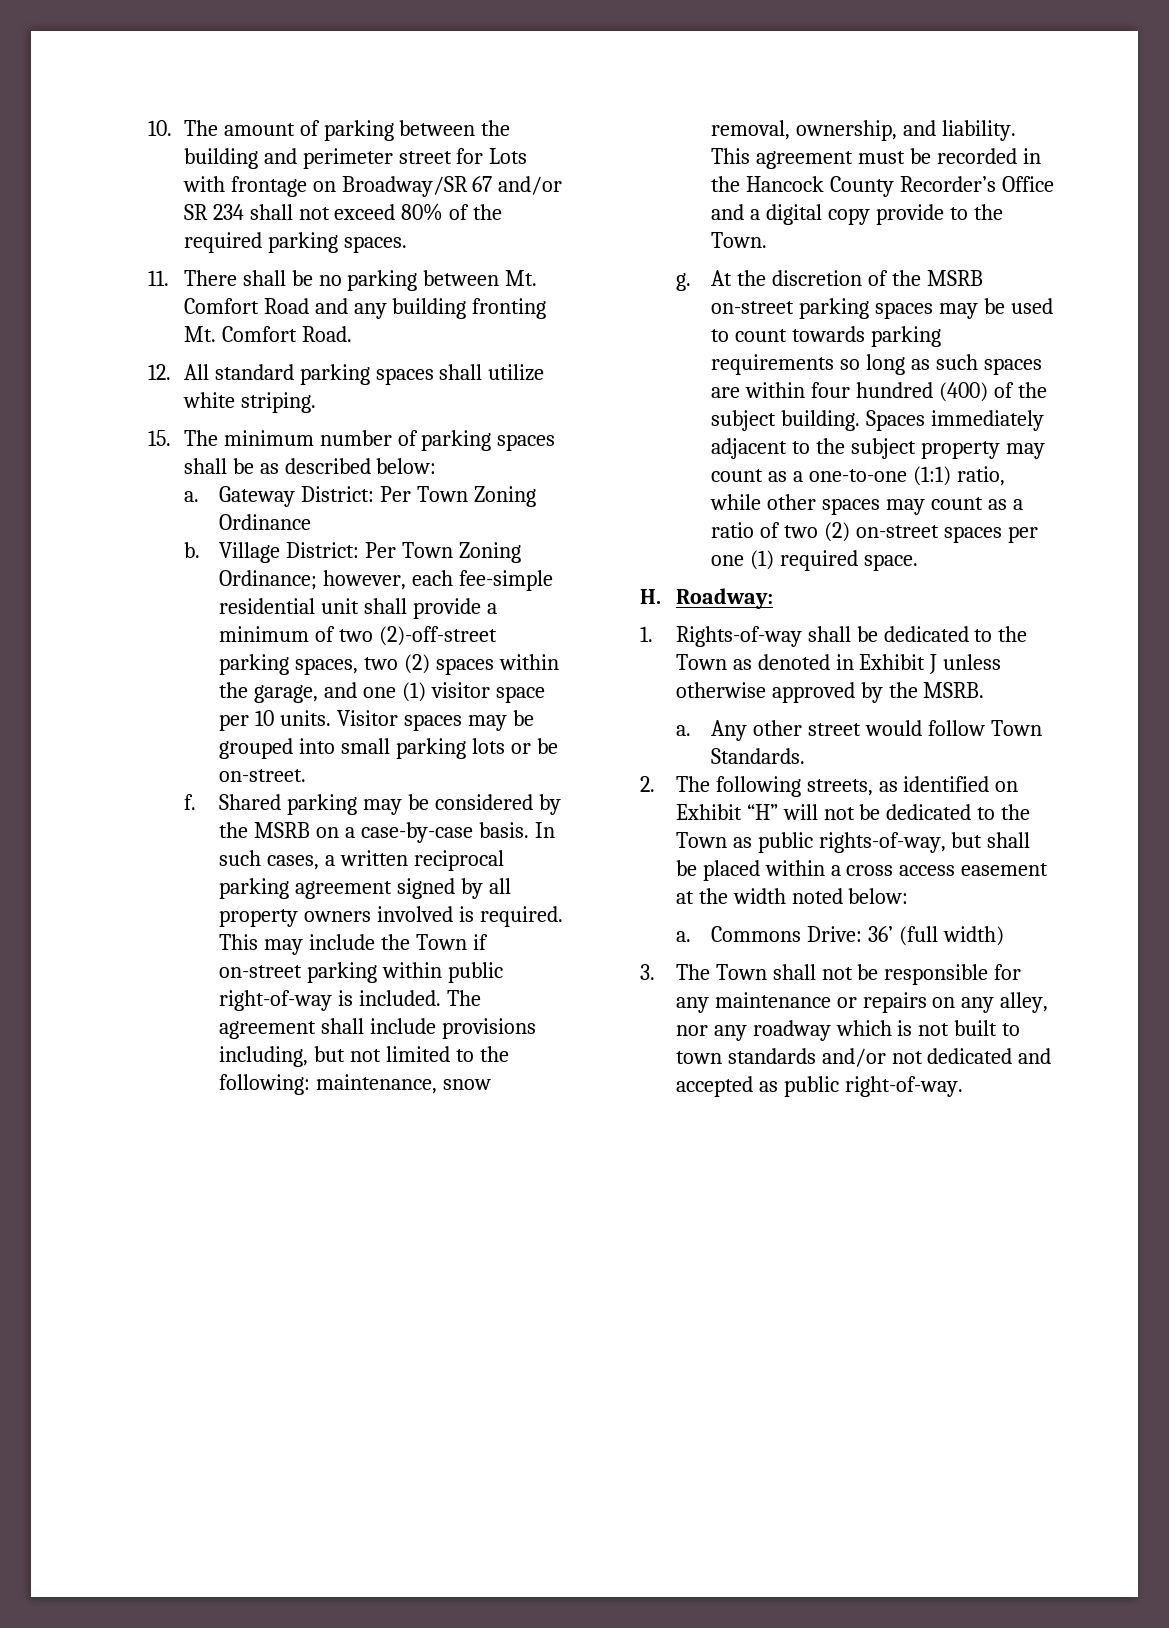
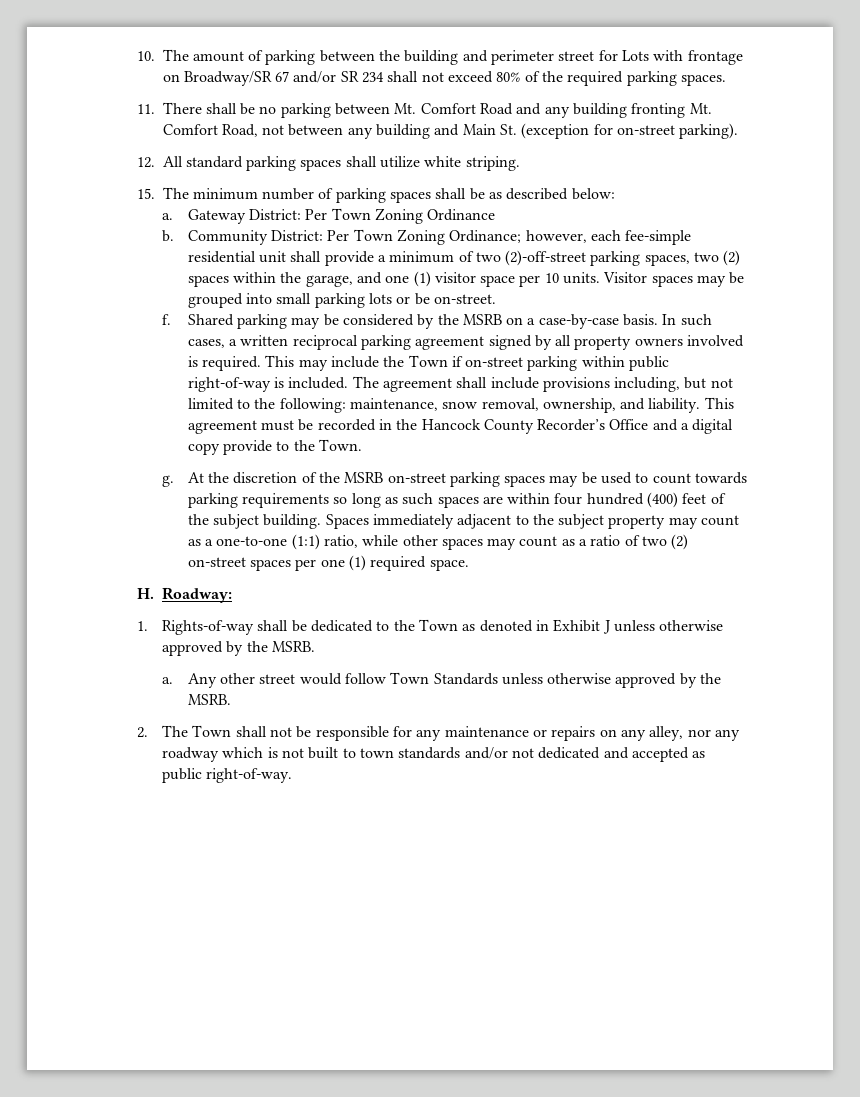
- 11. There shall be no parking between Mt. Comfort Road and any building fronting Mt. Comfort Road.
+ 11. There shall be no parking between Mt. Comfort Road and any building fronting Mt. Comfort Road, not between any building and Main St. (exception for on-street parking).
- Village District: Per Town Zoning Ordinance; however, each fee-simple residential unit shall provide a minimum of two (2)-off-street parking spaces, two (2) spaces within the garage, and one (1) visitor space per 10 units.
+ Community District: Per Town Zoning Ordinance; however, each fee-simple residential unit shall provide a minimum of two (2)-off-street parking spaces, two (2) spaces within the garage, and one (1) visitor space per 10 units.
- At the discretion of the MSRB on-street parking spaces may be used to count towards parking requirements so long as such spaces are within four hundred (400) of the subject building.
+ At the discretion of the MSRB on-street parking spaces may be used to count towards parking requirements so long as such spaces are within four hundred (400) feet of the subject building.
- Any other street would follow Town Standards.
- 2. The following streets, as identified on Exhibit “H” will not be dedicated to the Town as public rights-of-way, but shall be placed within a cross access easement at the width noted below:
- a. Commons Drive: 36’ (full width)
- 3. The Town shall not be responsible for any maintenance or repairs on any alley, nor any roadway which is not built to town standards and/or not dedicated and accepted as public right-of-way.
+ Any other street would follow Town Standards unless otherwise approved by the MSRB.
+ 2. The Town shall not be responsible for any maintenance or repairs on any alley, nor any roadway which is not built to town standards and/or not dedicated and accepted as public right-of-way.

